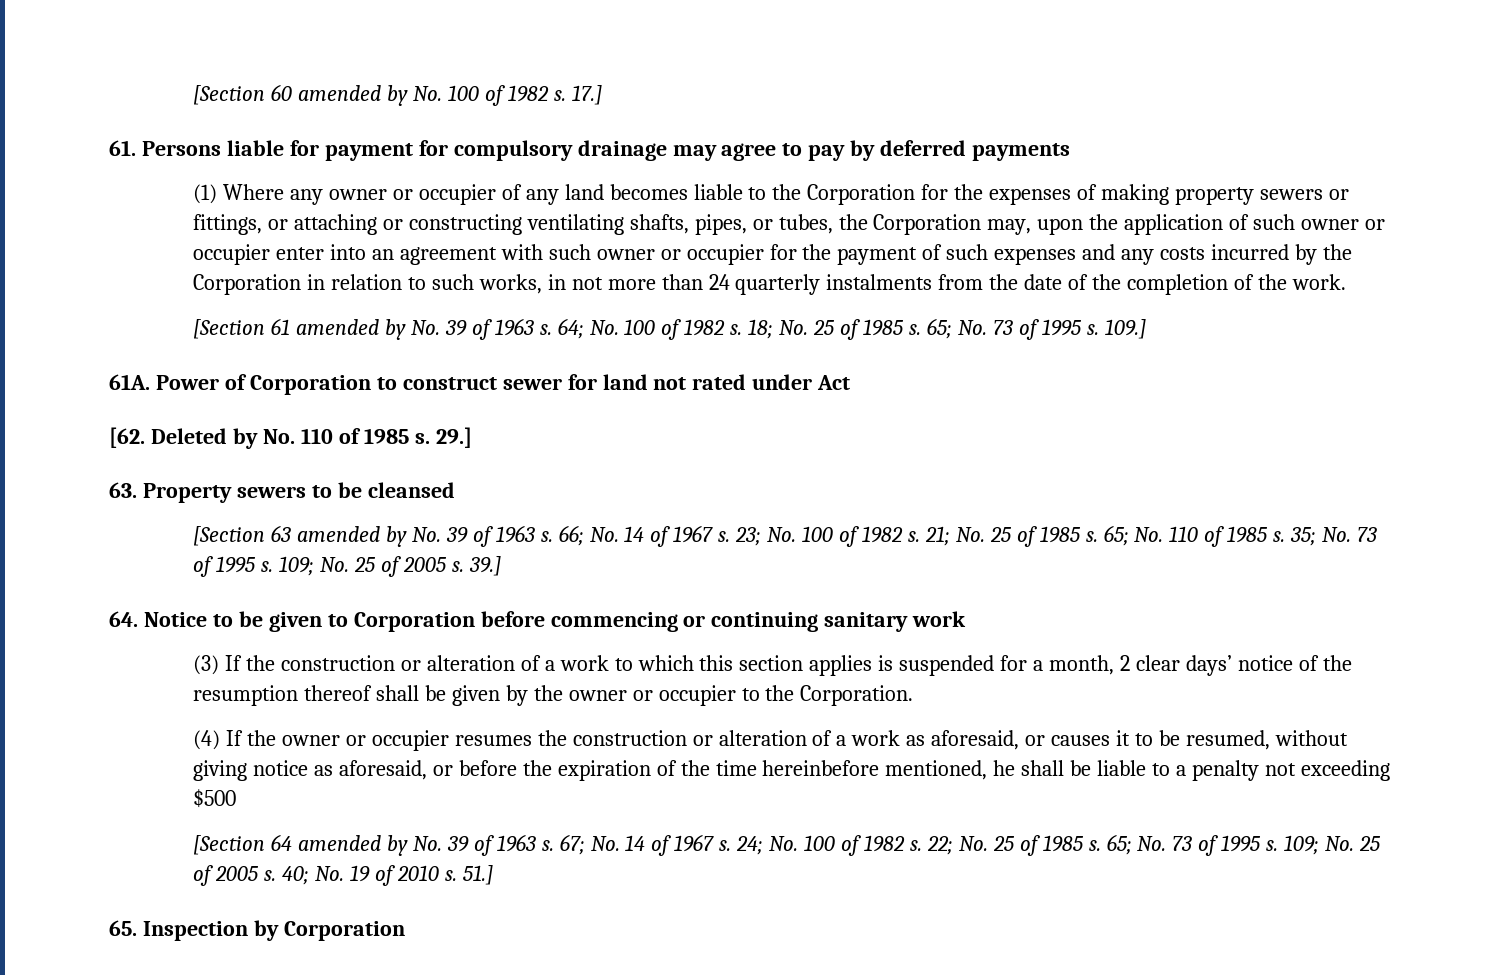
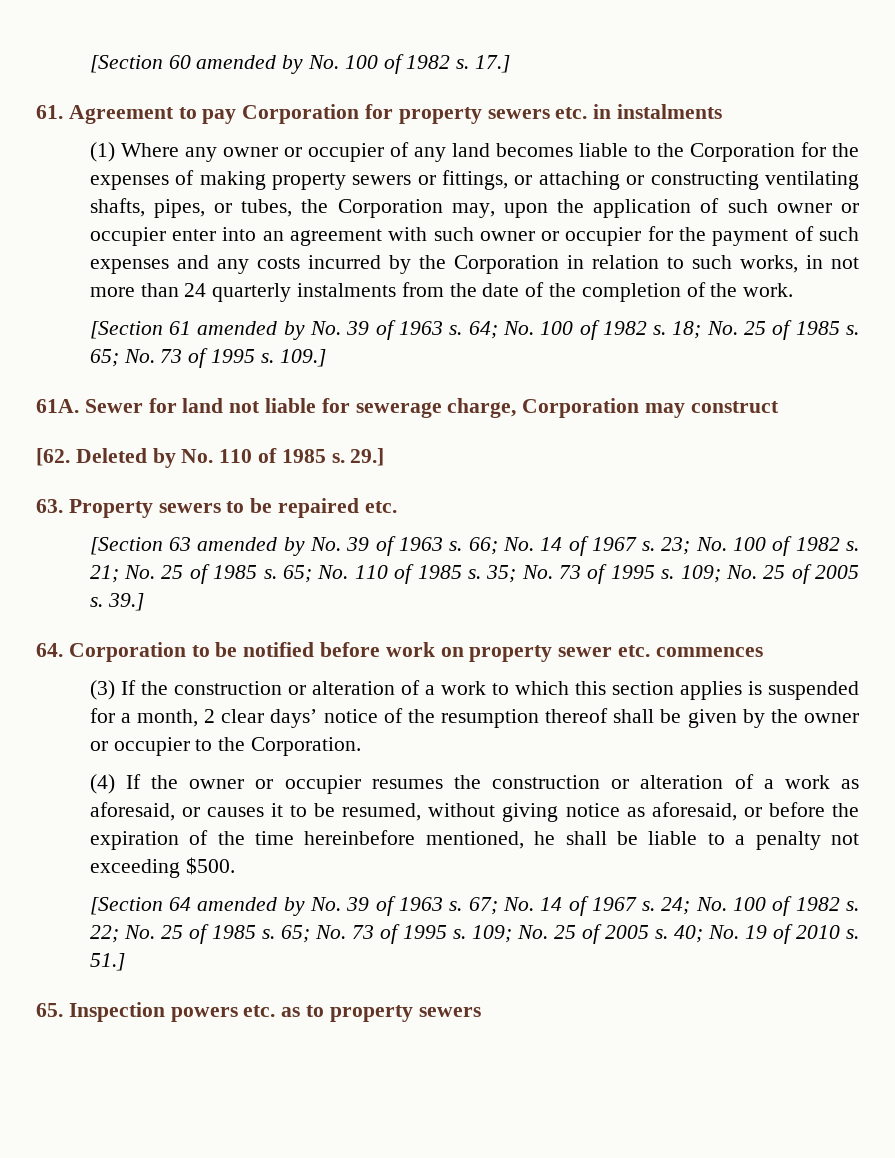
- 61. Persons liable for payment for compulsory drainage may agree to pay by deferred payments
+ 61. Agreement to pay Corporation for property sewers etc. in instalments
- Power of Corporation to construct sewer for land not rated under Act
+ Sewer for land not liable for sewerage charge, Corporation may construct
- 63. Property sewers to be cleansed
+ 63. Property sewers to be repaired etc.
- 64. Notice to be given to Corporation before commencing or continuing sanitary work
+ 64. Corporation to be notified before work on property sewer etc. commences
- (4) If the owner or occupier resumes the construction or alteration of a work as aforesaid, or causes it to be resumed, without giving notice as aforesaid, or before the expiration of the time hereinbefore mentioned, he shall be liable to a penalty not exceeding $500
+ (4) If the owner or occupier resumes the construction or alteration of a work as aforesaid, or causes it to be resumed, without giving notice as aforesaid, or before the expiration of the time hereinbefore mentioned, he shall be liable to a penalty not exceeding $500.
- 65. Inspection by Corporation
+ 65. Inspection powers etc. as to property sewers

